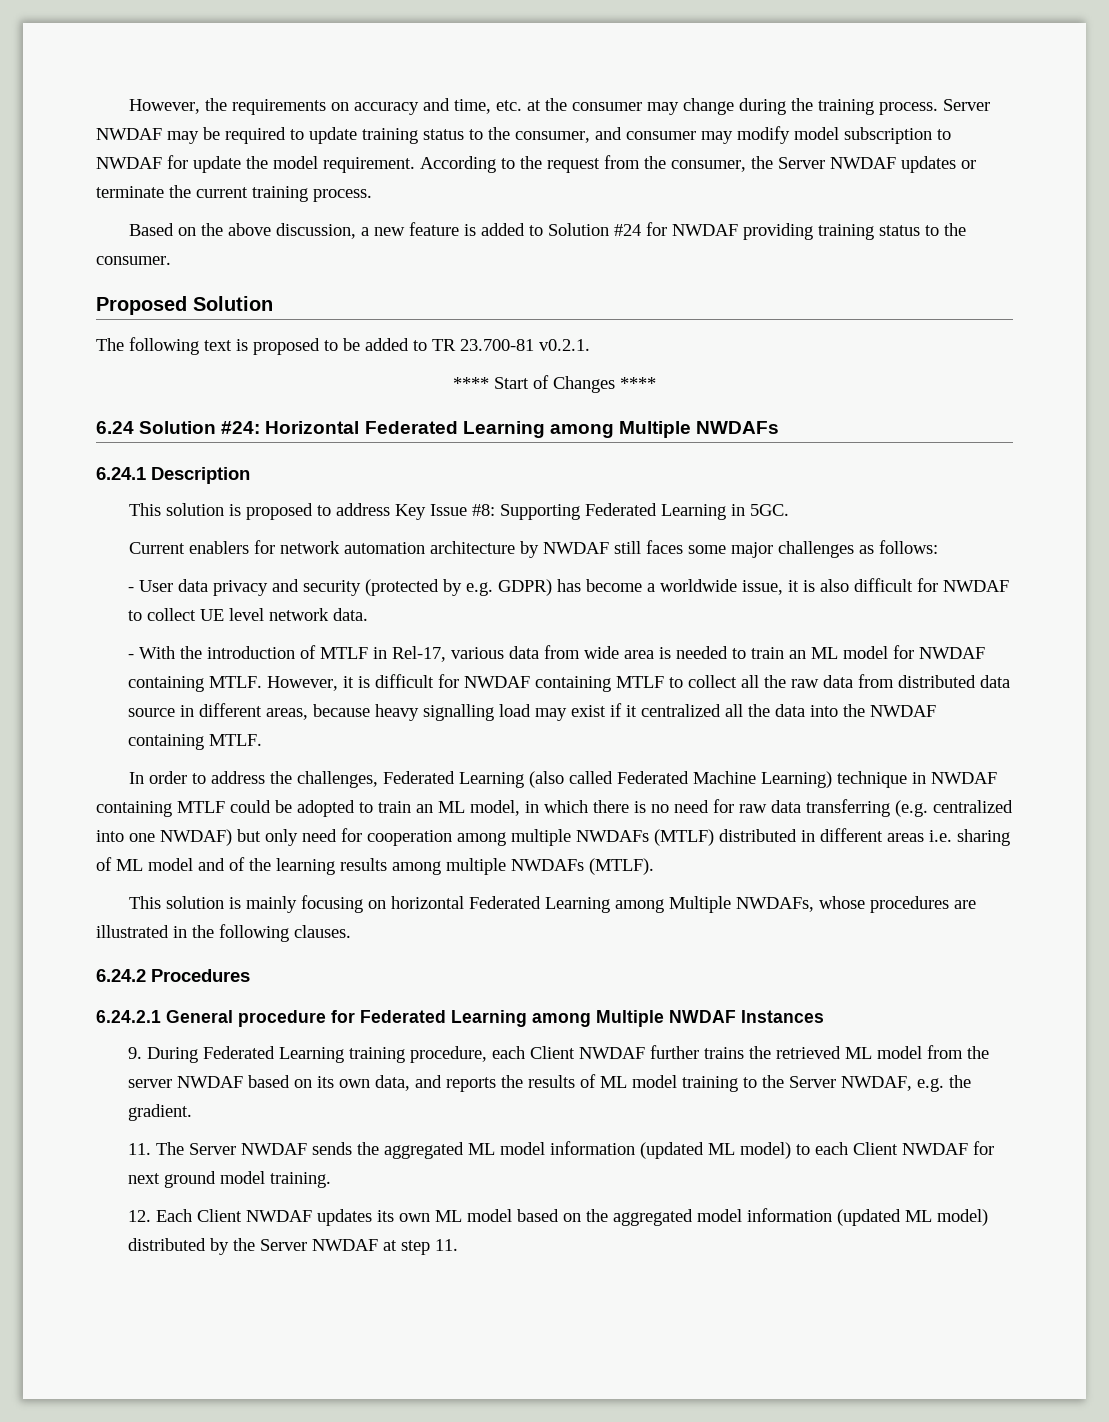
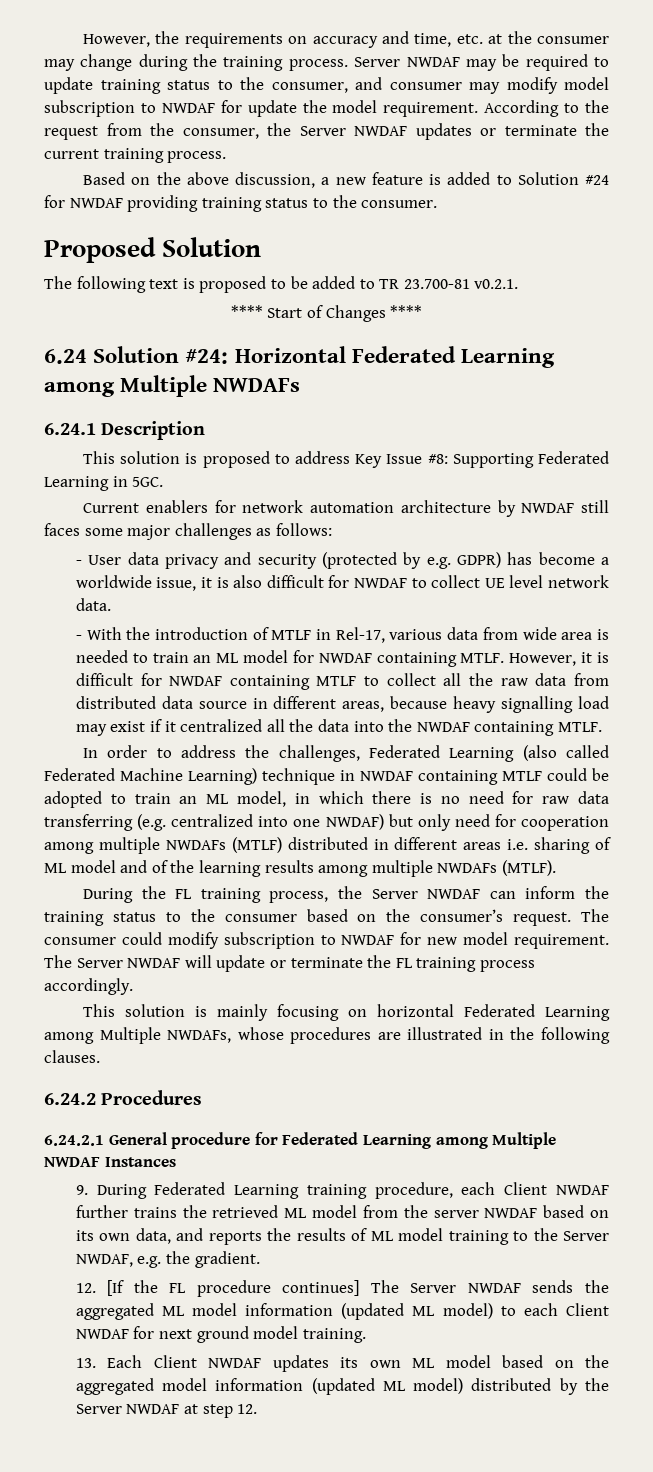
+ During the FL training process, the Server NWDAF can inform the training status to the consumer based on the consumer’s request. The consumer could modify subscription to NWDAF for new model requirement. The Server NWDAF will update or terminate the FL training process accordingly.
- 11. The Server NWDAF sends the aggregated ML model information (updated ML model) to each Client NWDAF for next ground model training.
+ 12. [If the FL procedure continues] The Server NWDAF sends the aggregated ML model information (updated ML model) to each Client NWDAF for next ground model training.
- 12. Each Client NWDAF updates its own ML model based on the aggregated model information (updated ML model) distributed by the Server NWDAF at step 11.
+ 13. Each Client NWDAF updates its own ML model based on the aggregated model information (updated ML model) distributed by the Server NWDAF at step 12.

